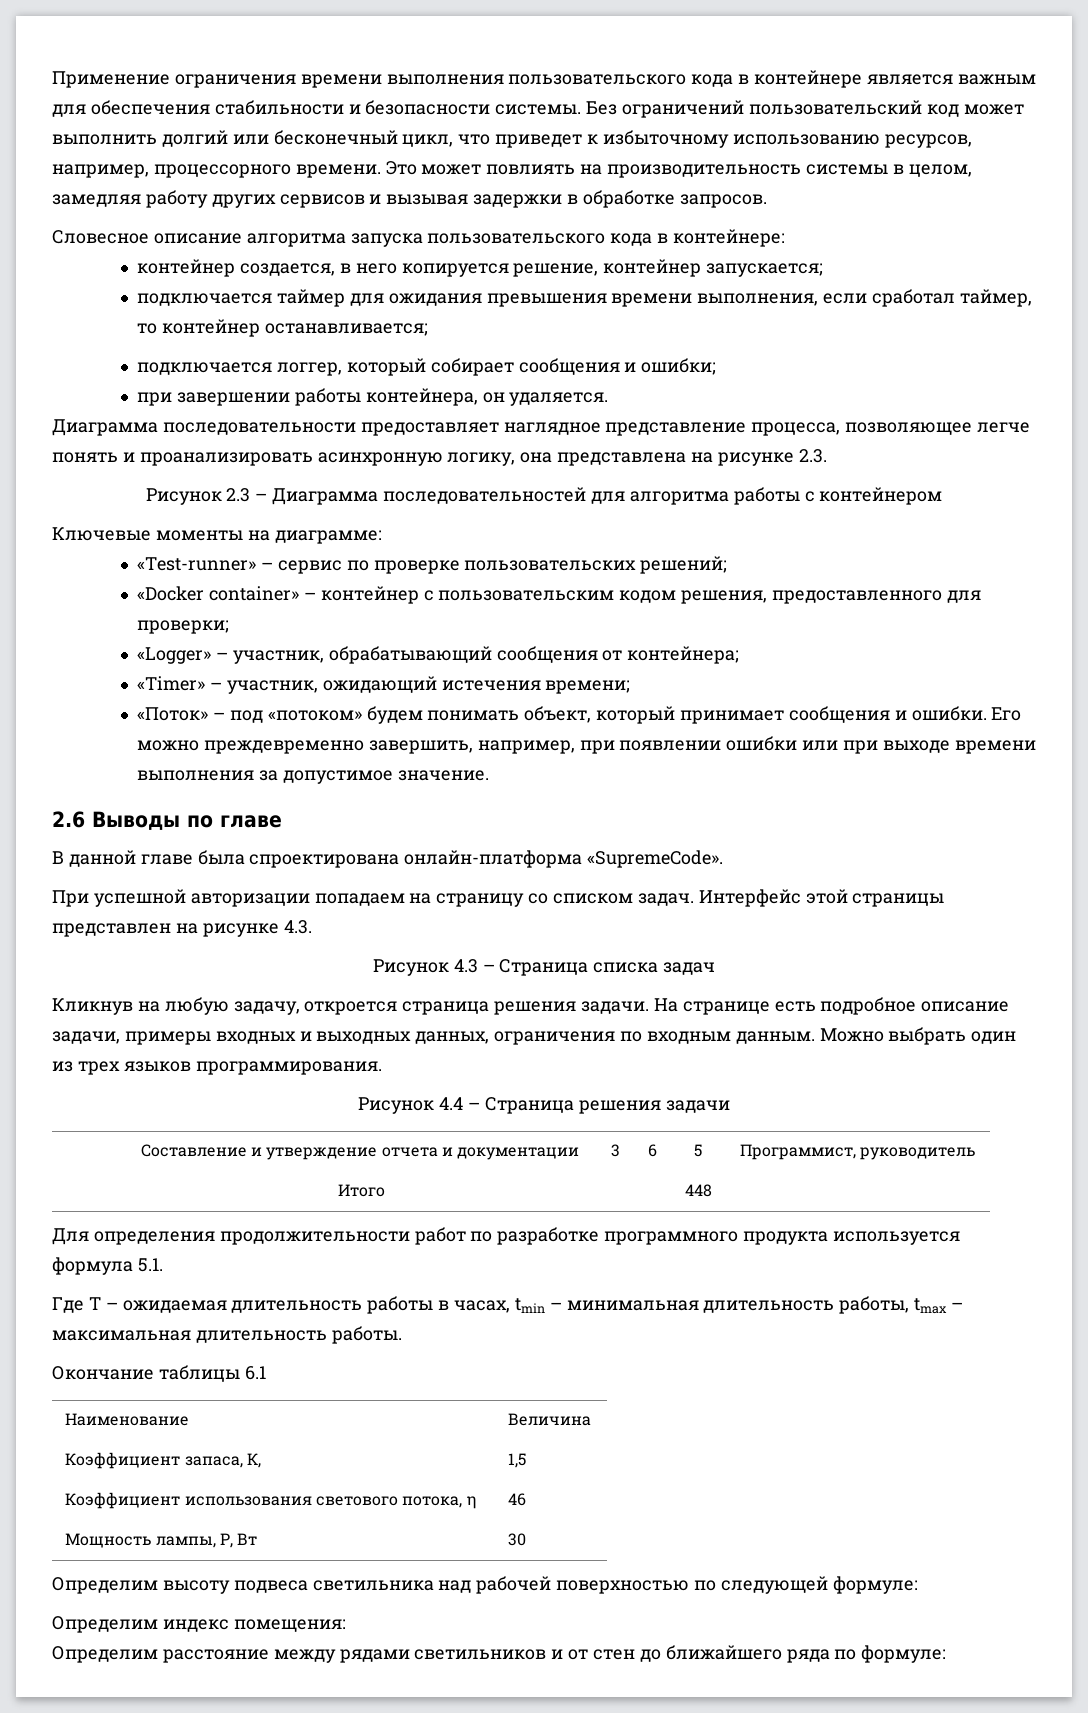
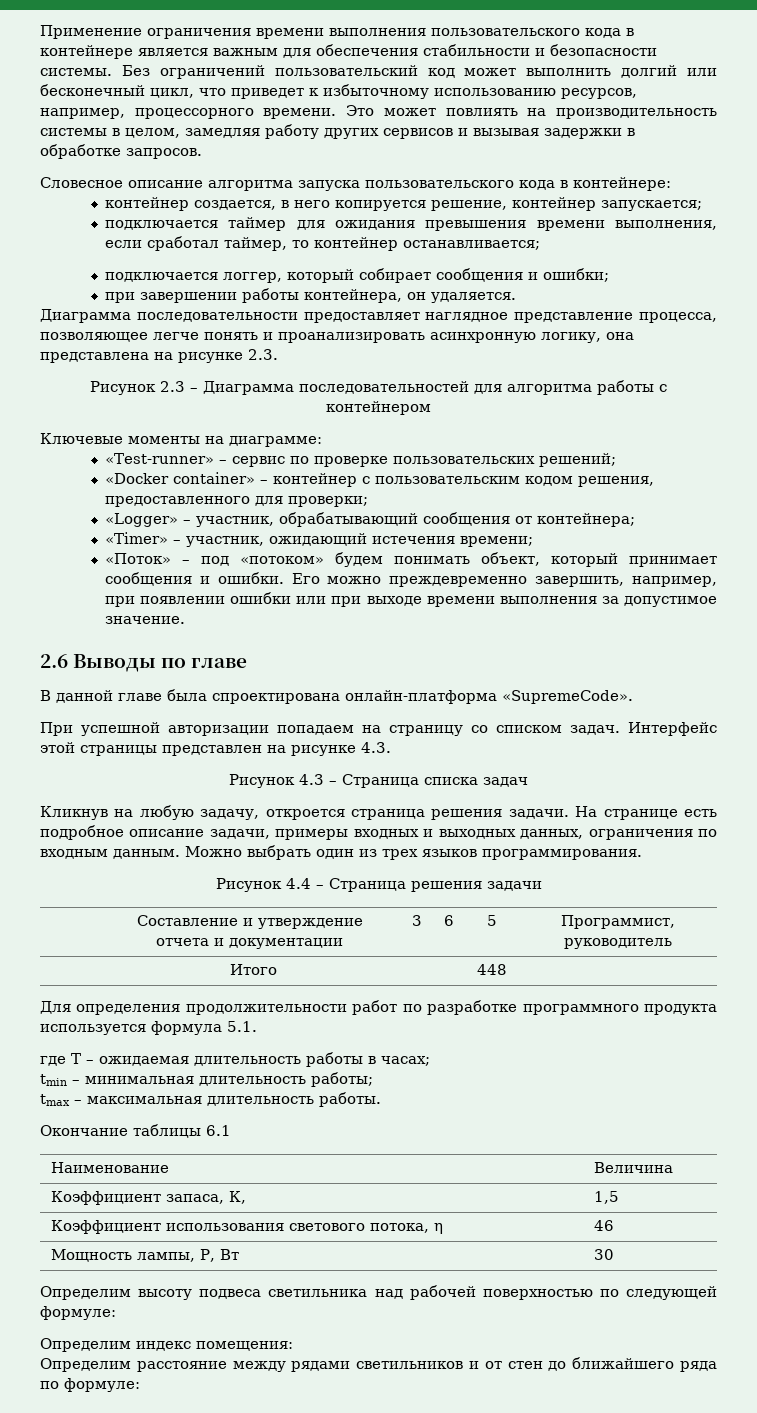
- Где T – ожидаемая длительность работы в часах, tmin – минимальная длительность работы, tmax – максимальная длительность работы.
+ где T – ожидаемая длительность работы в часах;
+ tmin – минимальная длительность работы;
+ tmax – максимальная длительность работы.

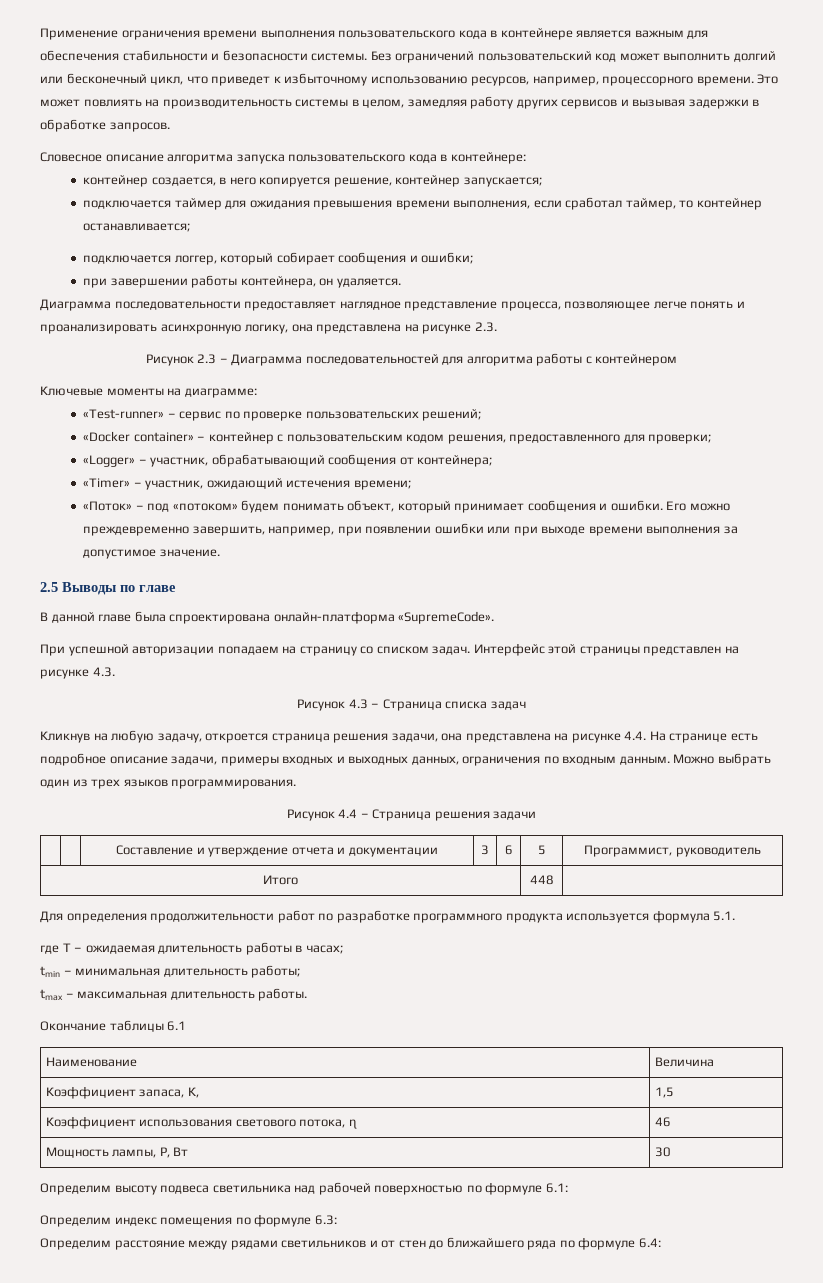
- 2.6 Выводы по главе
+ 2.5 Выводы по главе
- Кликнув на любую задачу, откроется страница решения задачи. На странице есть подробное описание задачи, примеры входных и выходных данных, ограничения по входным данным.
+ Кликнув на любую задачу, откроется страница решения задачи, она представлена на рисунке 4.4. На странице есть подробное описание задачи, примеры входных и выходных данных, ограничения по входным данным.
- Определим высоту подвеса светильника над рабочей поверхностью по следующей формуле:
+ Определим высоту подвеса светильника над рабочей поверхностью по формуле 6.1:
- Определим индекс помещения:
+ Определим индекс помещения по формуле 6.3:
- Определим расстояние между рядами светильников и от стен до ближайшего ряда по формуле:
+ Определим расстояние между рядами светильников и от стен до ближайшего ряда по формуле 6.4:

